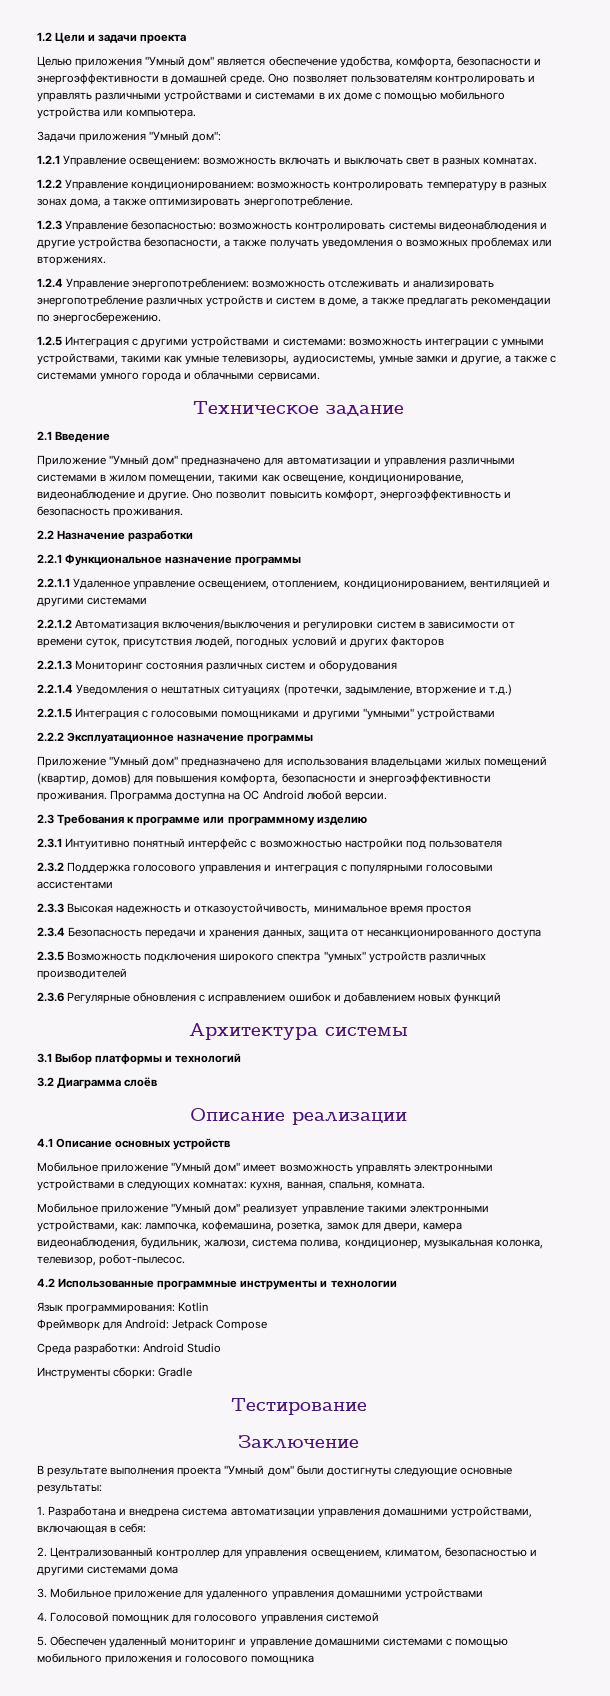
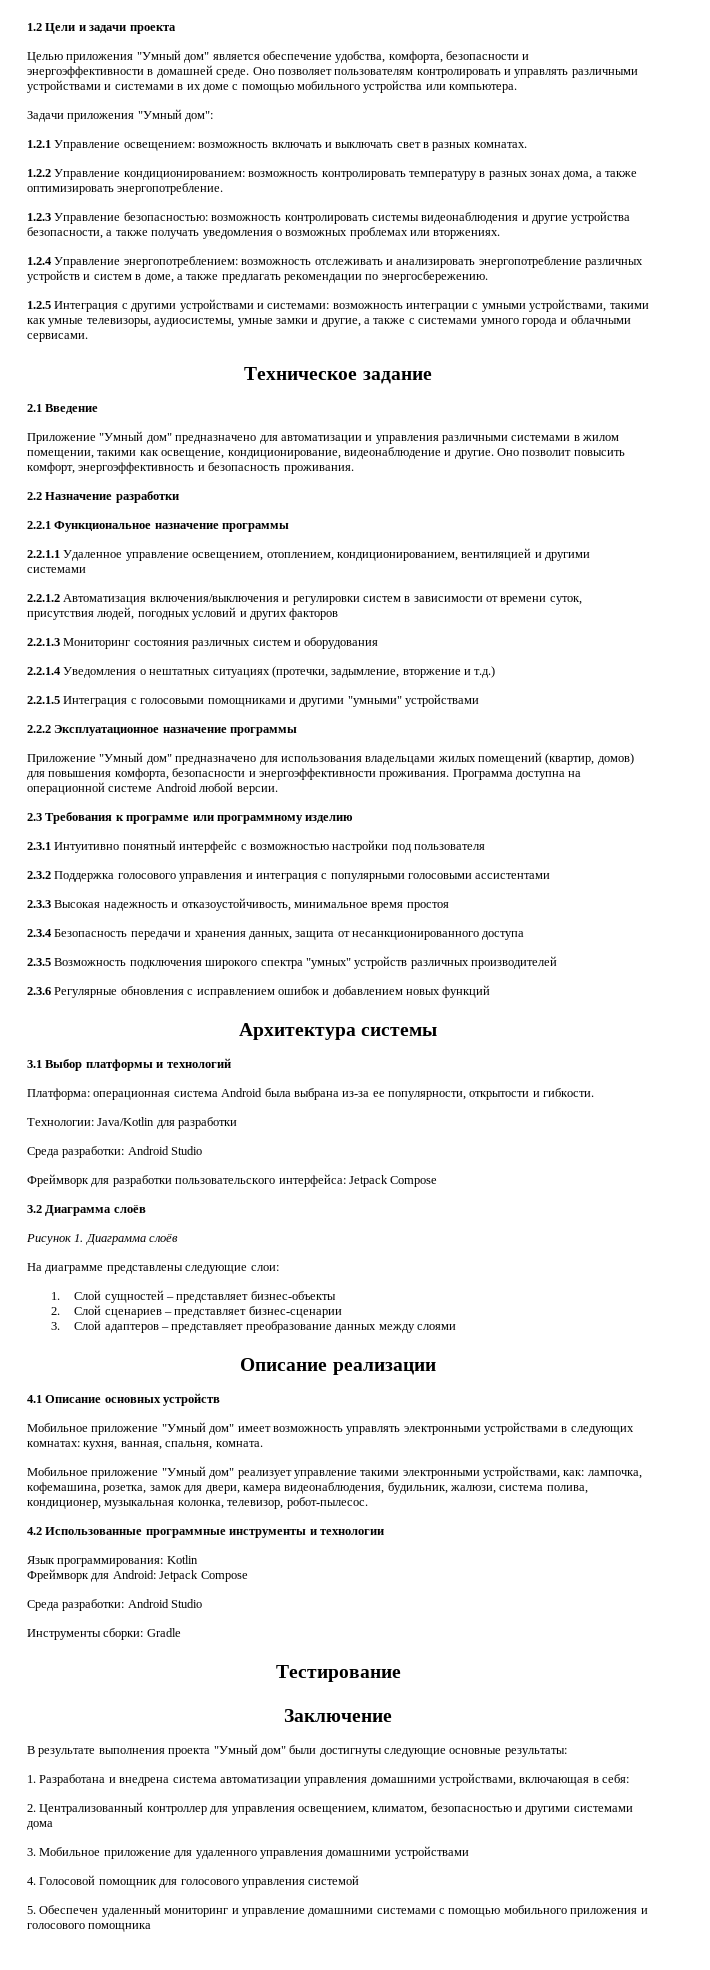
- Программа доступна на ОС Android любой версии.
+ Программа доступна на операционной системе Android любой версии.
+ Платформа: операционная система Android была выбрана из-за ее популярности, открытости и гибкости.
+ Технологии: Java/Kotlin для разработки
+ Среда разработки: Android Studio
+ Фреймворк для разработки пользовательского интерфейса: Jetpack Compose
  3.2 Диаграмма слоёв
+ Рисунок 1. Диаграмма слоёв
+ На диаграмме представлены следующие слои:
+ 1. Слой сущностей – представляет бизнес-объекты
+ 2. Слой сценариев – представляет бизнес-сценарии
+ 3. Слой адаптеров – представляет преобразование данных между слоями

